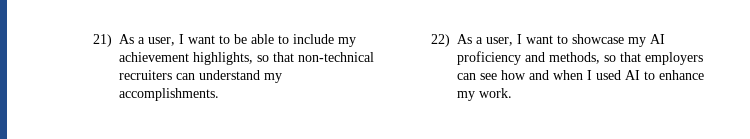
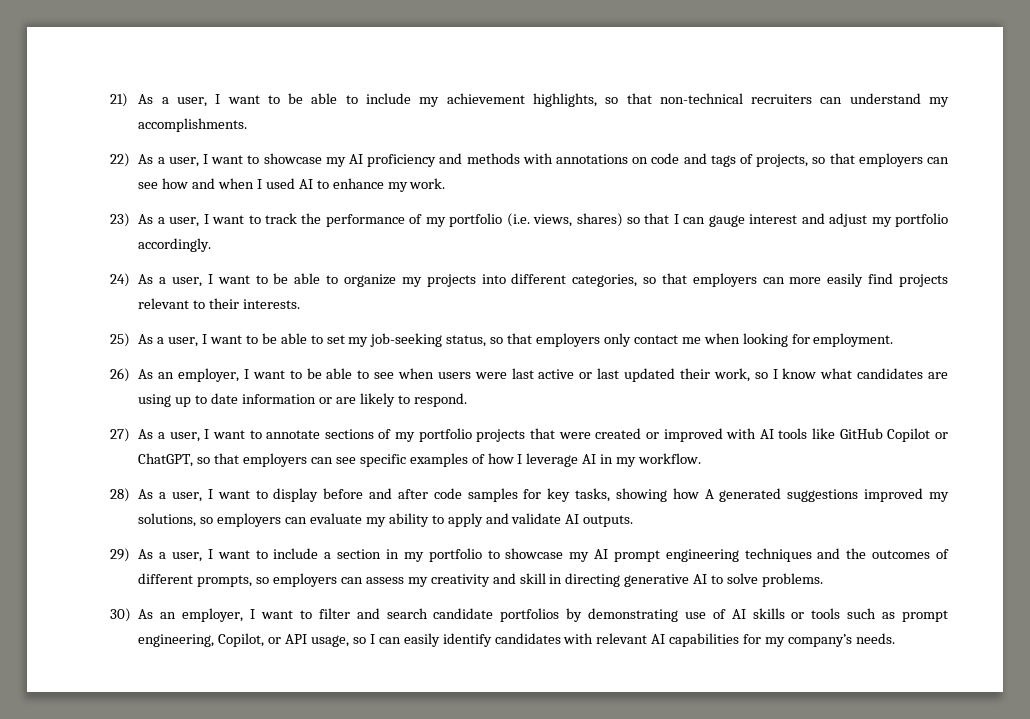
- 22) As a user, I want to showcase my AI proficiency and methods, so that employers can see how and when I used AI to enhance my work.
+ 22) As a user, I want to showcase my AI proficiency and methods with annotations on code and tags of projects, so that employers can see how and when I used AI to enhance my work.
+ 23) As a user, I want to track the performance of my portfolio (i.e. views, shares) so that I can gauge interest and adjust my portfolio accordingly.
+ 24) As a user, I want to be able to organize my projects into different categories, so that employers can more easily find projects relevant to their interests.
+ 25) As a user, I want to be able to set my job-seeking status, so that employers only contact me when looking for employment.
+ 26) As an employer, I want to be able to see when users were last active or last updated their work, so I know what candidates are using up to date information or are likely to respond.
+ 27) As a user, I want to annotate sections of my portfolio projects that were created or improved with AI tools like GitHub Copilot or ChatGPT, so that employers can see specific examples of how I leverage AI in my workflow.
+ 28) As a user, I want to display before and after code samples for key tasks, showing how A generated suggestions improved my solutions, so employers can evaluate my ability to apply and validate AI outputs.
+ 29) As a user, I want to include a section in my portfolio to showcase my AI prompt engineering techniques and the outcomes of different prompts, so employers can assess my creativity and skill in directing generative AI to solve problems.
+ 30) As an employer, I want to filter and search candidate portfolios by demonstrating use of AI skills or tools such as prompt engineering, Copilot, or API usage, so I can easily identify candidates with relevant AI capabilities for my company’s needs.

